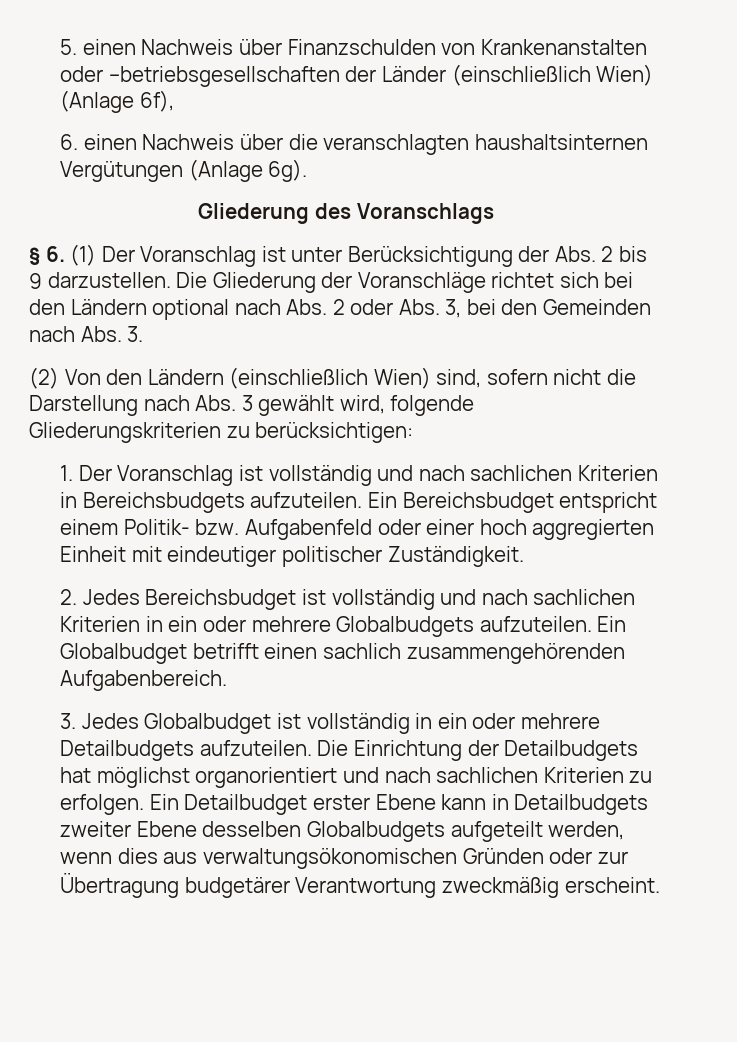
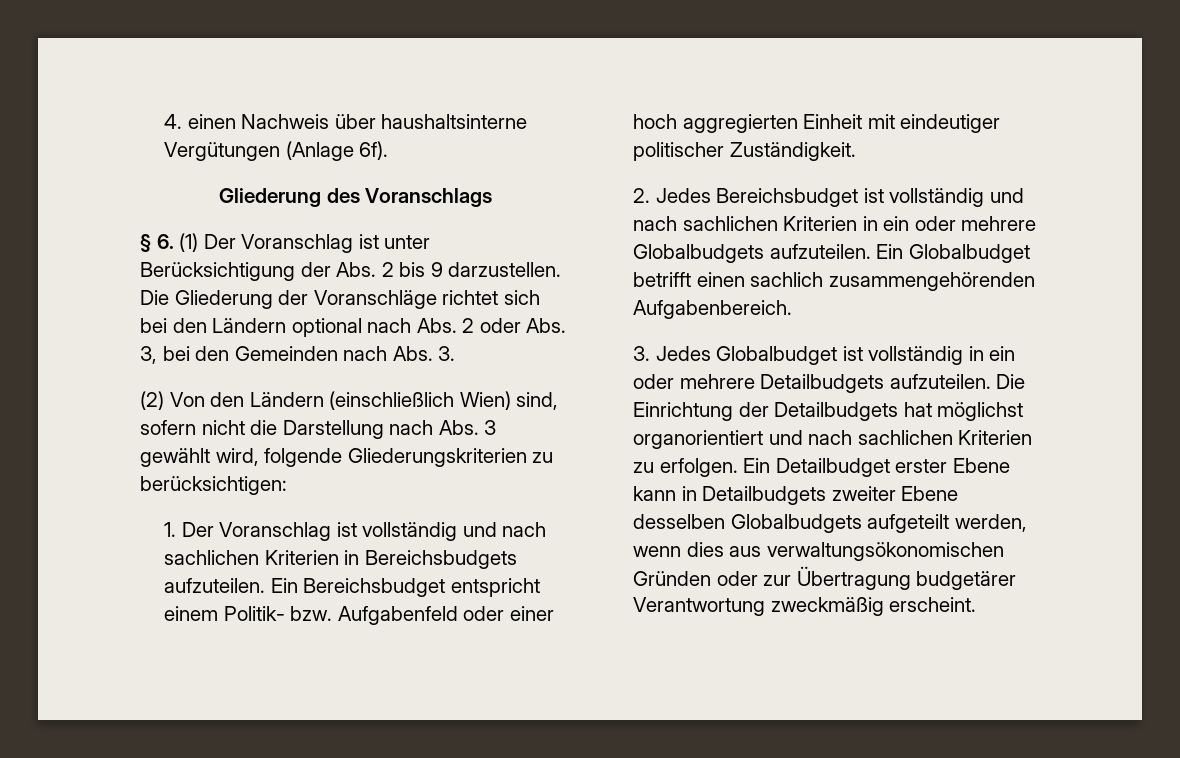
- 5. einen Nachweis über Finanzschulden von Krankenanstalten oder –betriebsgesellschaften der Länder (einschließlich Wien) (Anlage 6f),
- 6. einen Nachweis über die veranschlagten haushaltsinternen Vergütungen (Anlage 6g).
+ 4. einen Nachweis über haushaltsinterne Vergütungen (Anlage 6f).

